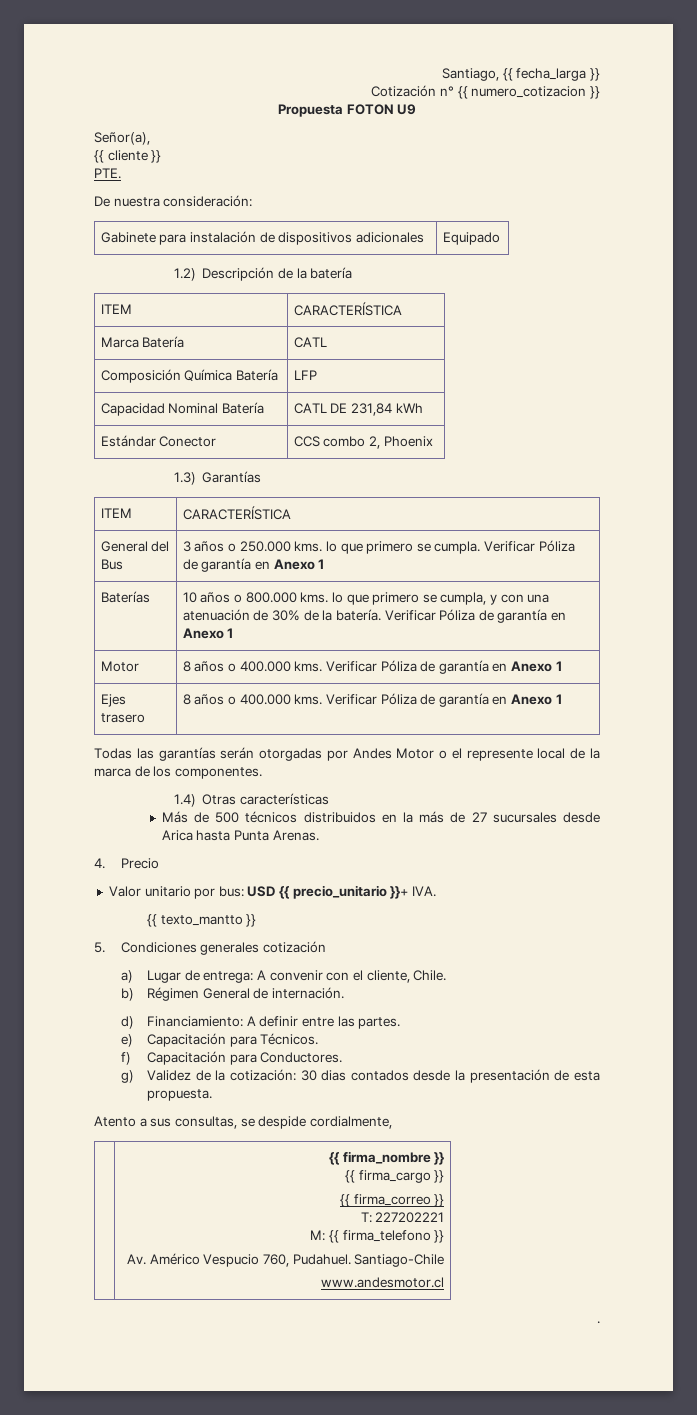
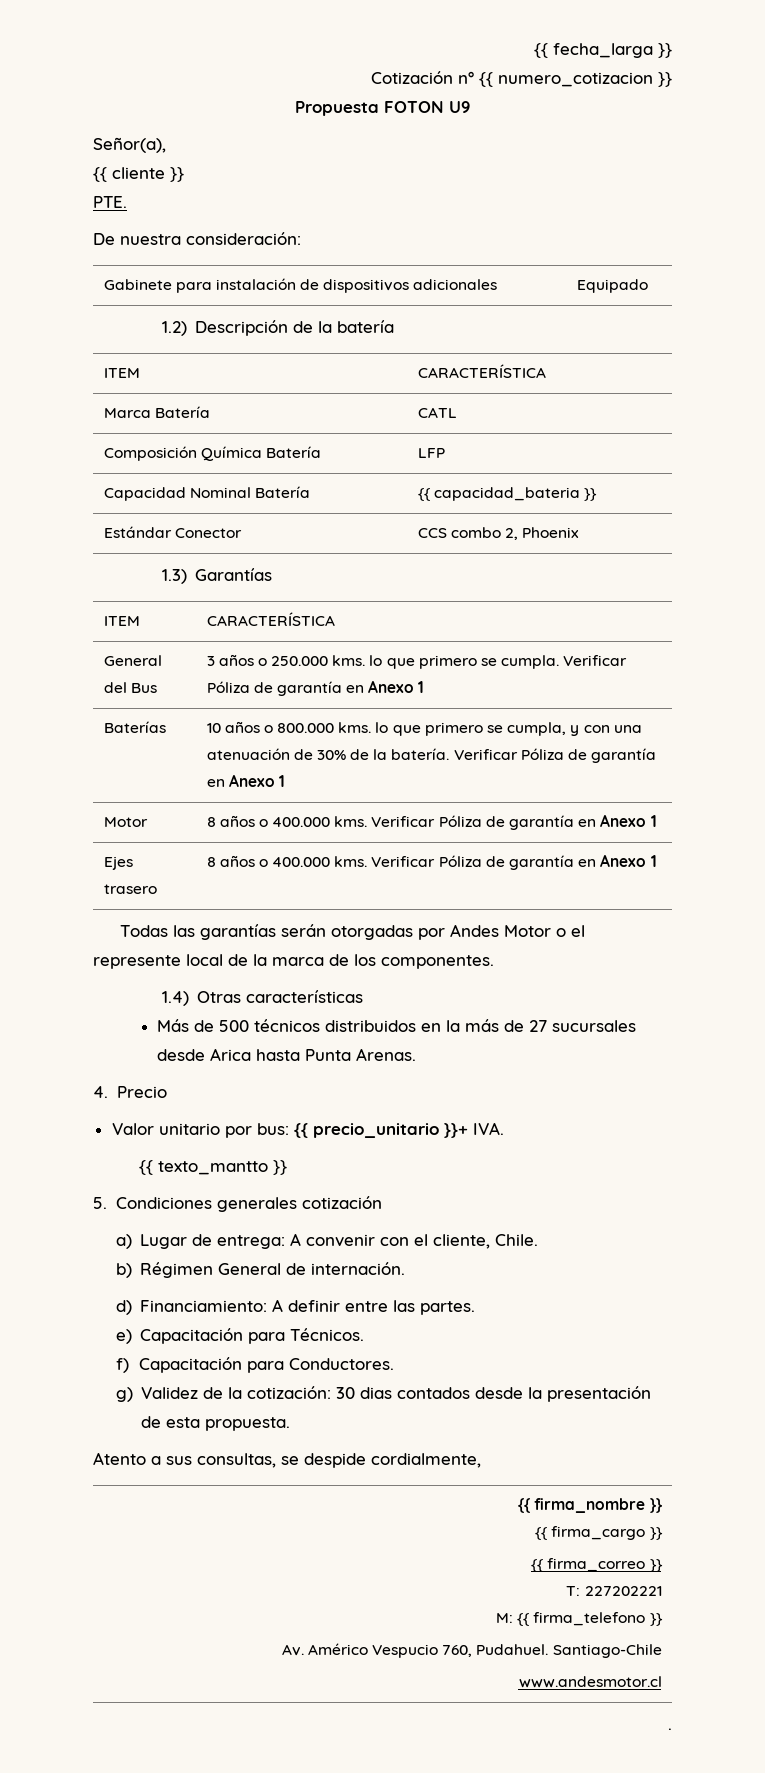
- Santiago, {{ fecha_larga }}
+ {{ fecha_larga }}
- Capacidad Nominal Batería | CATL DE 231,84 kWh
+ Capacidad Nominal Batería | {{ capacidad_bateria }}
- Valor unitario por bus: USD {{ precio_unitario }}+ IVA.
+ Valor unitario por bus: {{ precio_unitario }}+ IVA.

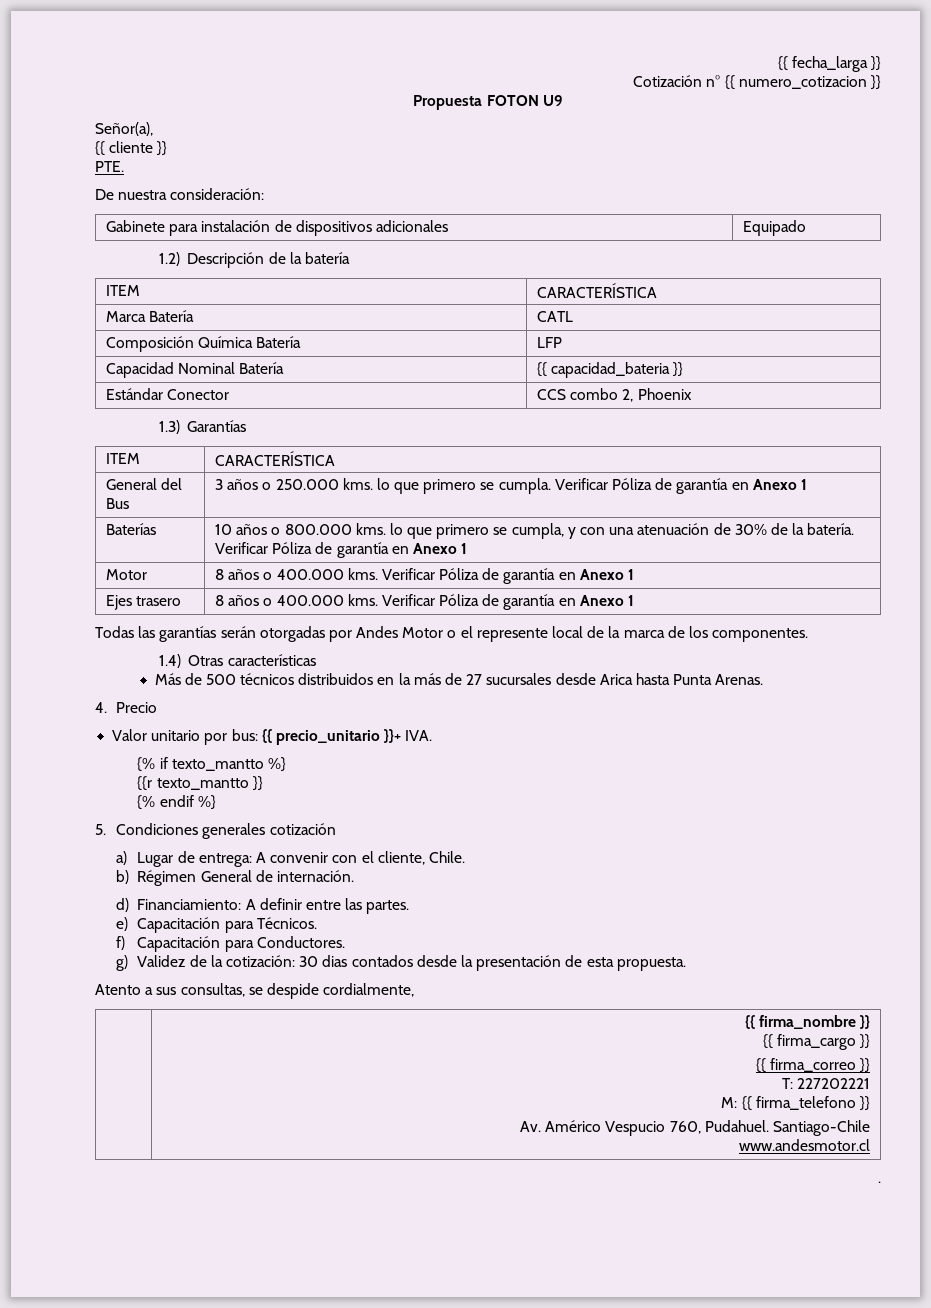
- {{ texto_mantto }}
+ {% if texto_mantto %}
+ {{r texto_mantto }}
+ {% endif %}

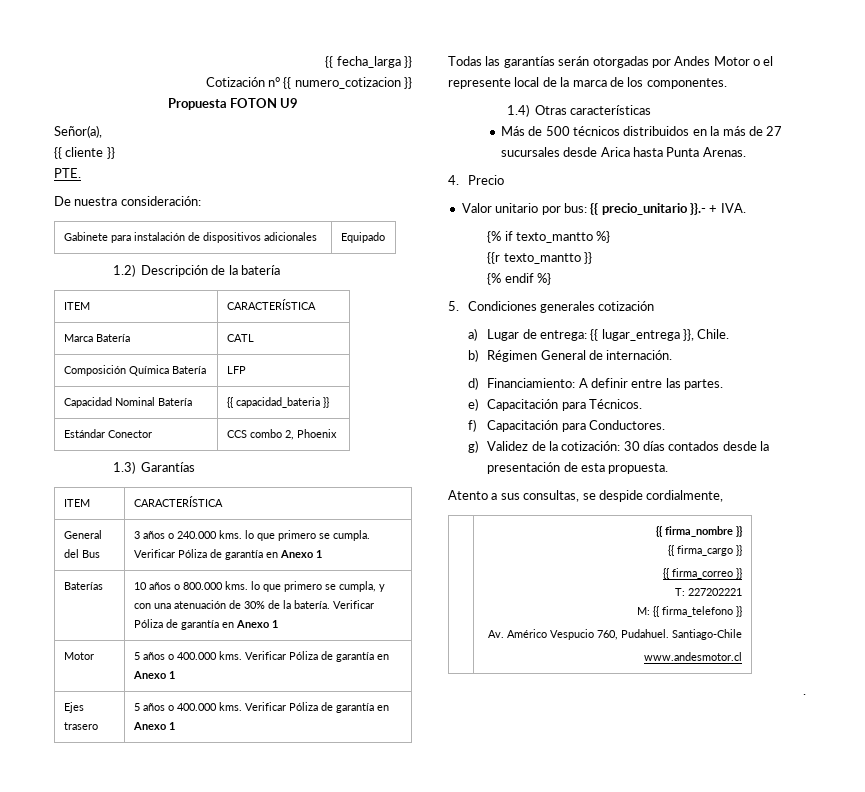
- General del Bus | 3 años o 250.000 kms. lo que primero se cumpla. Verificar Póliza de garantía en Anexo 1
+ General del Bus | 3 años o 240.000 kms. lo que primero se cumpla. Verificar Póliza de garantía en Anexo 1
- Motor | 8 años o 400.000 kms. Verificar Póliza de garantía en Anexo 1
+ Motor | 5 años o 400.000 kms. Verificar Póliza de garantía en Anexo 1
- Ejes trasero | 8 años o 400.000 kms. Verificar Póliza de garantía en Anexo 1
+ Ejes trasero | 5 años o 400.000 kms. Verificar Póliza de garantía en Anexo 1
- Valor unitario por bus: {{ precio_unitario }}+ IVA.
+ Valor unitario por bus: {{ precio_unitario }}.- + IVA.
- a) Lugar de entrega: A convenir con el cliente, Chile.
+ a) Lugar de entrega: {{ lugar_entrega }}, Chile.
- g) Validez de la cotización: 30 dias contados desde la presentación de esta propuesta.
+ g) Validez de la cotización: 30 días contados desde la presentación de esta propuesta.

